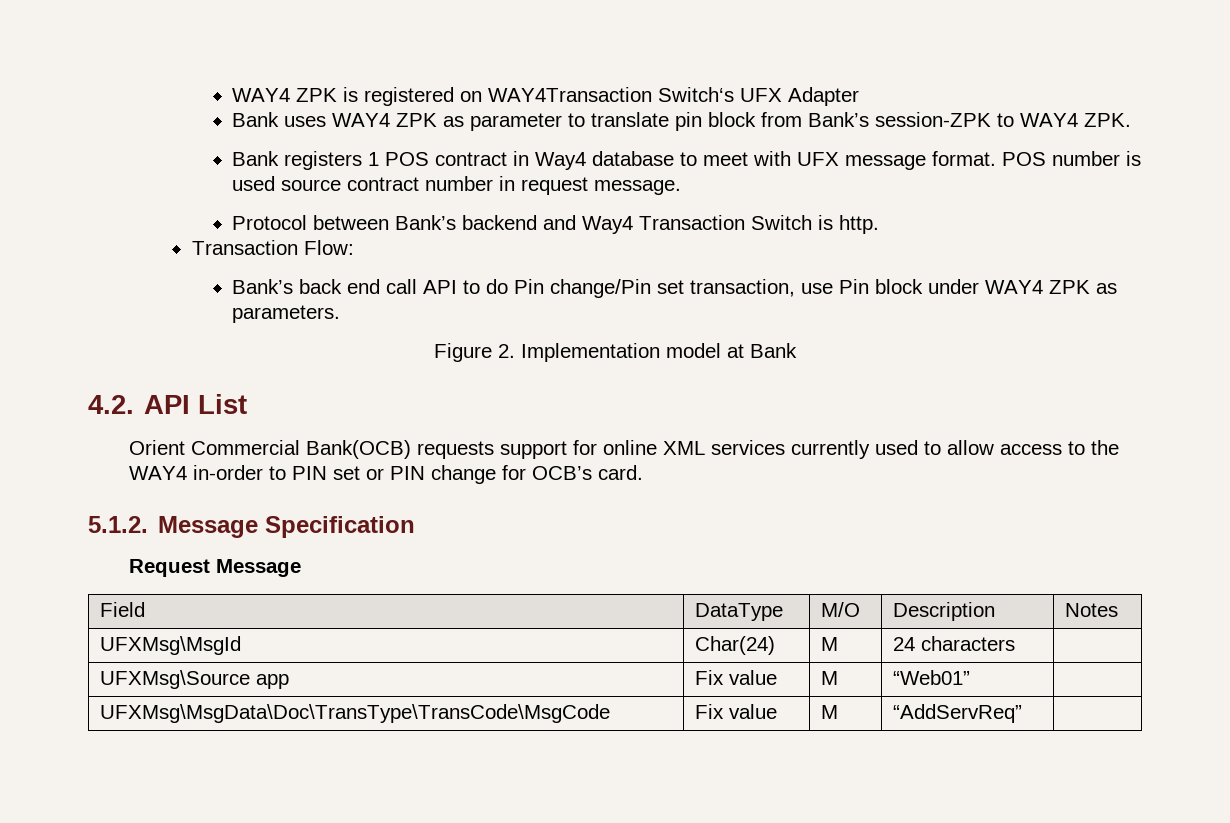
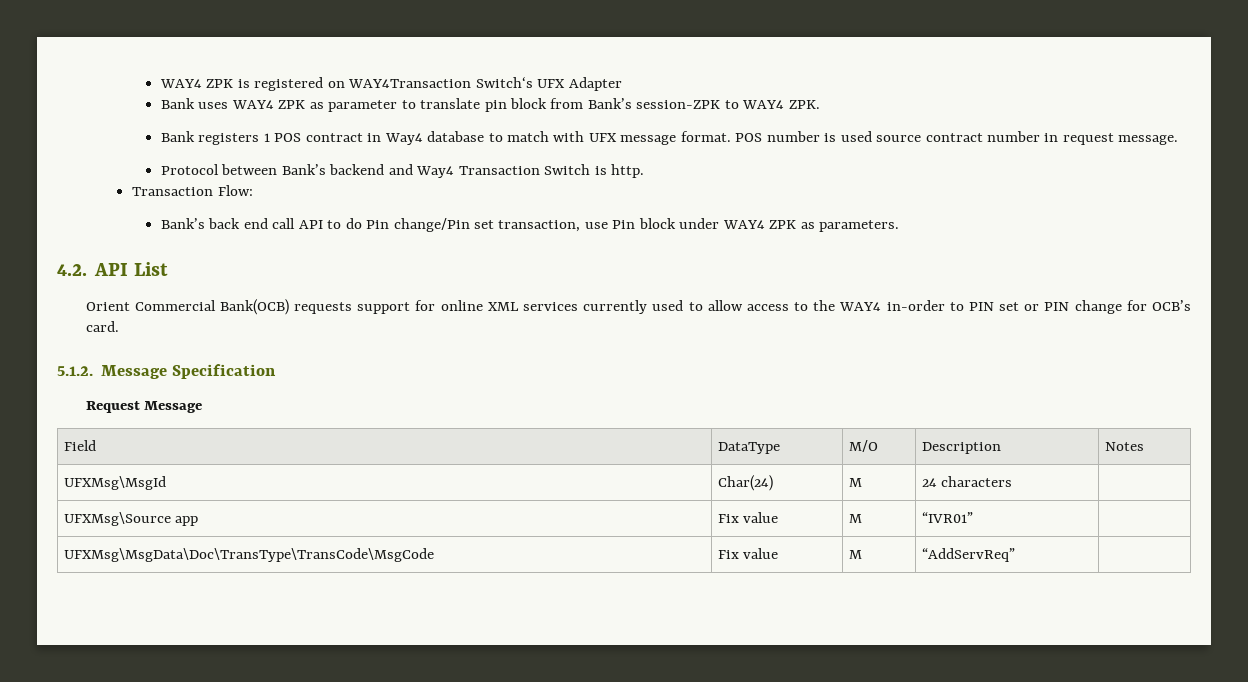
- Bank registers 1 POS contract in Way4 database to meet with UFX message format.
+ Bank registers 1 POS contract in Way4 database to match with UFX message format.
- Figure 2. Implementation model at Bank
- UFXMsg\Source app | Fix value | M | “Web01” |
+ UFXMsg\Source app | Fix value | M | “IVR01” |

